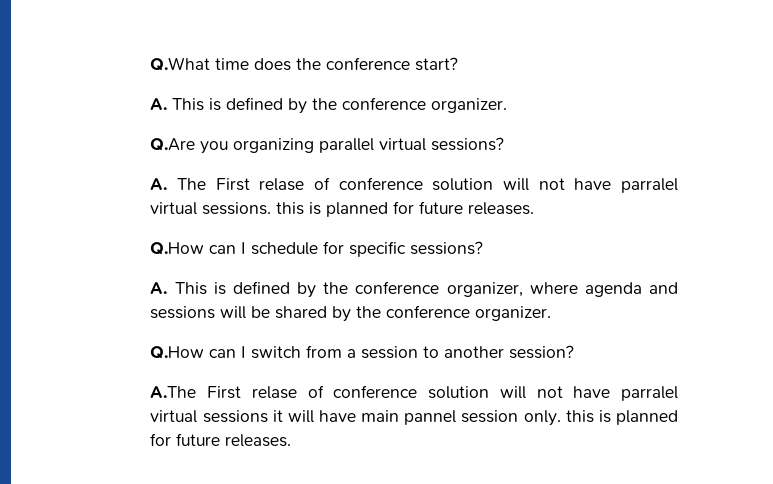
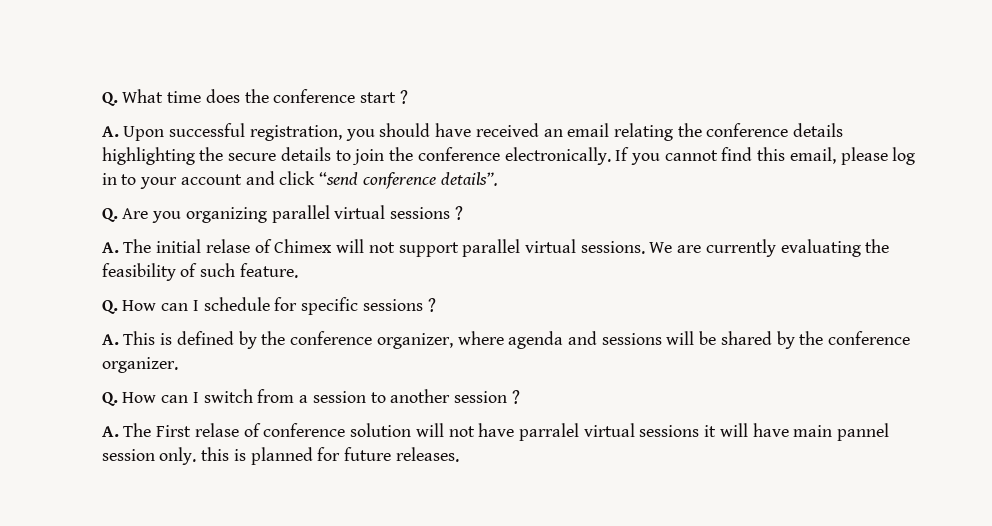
- Q.What time does the conference start?
- A. This is defined by the conference organizer.
- Q.Are you organizing parallel virtual sessions?
- A. The First relase of conference solution will not have parralel virtual sessions. this is planned for future releases.
- Q.How can I schedule for specific sessions?
+ Q. What time does the conference start ?
+ A. Upon successful registration, you should have received an email relating the conference details highlighting the secure details to join the conference electronically. If you cannot find this email, please log in to your account and click “send conference details”.
+ Q. Are you organizing parallel virtual sessions ?
+ A. The initial relase of Chimex will not support parallel virtual sessions. We are currently evaluating the feasibility of such feature.
+ Q. How can I schedule for specific sessions ?
- Q.How can I switch from a session to another session?
- A.The First relase of conference solution will not have parralel virtual sessions it will have main pannel session only. this is planned for future releases.
+ Q. How can I switch from a session to another session ?
+ A. The First relase of conference solution will not have parralel virtual sessions it will have main pannel session only. this is planned for future releases.

